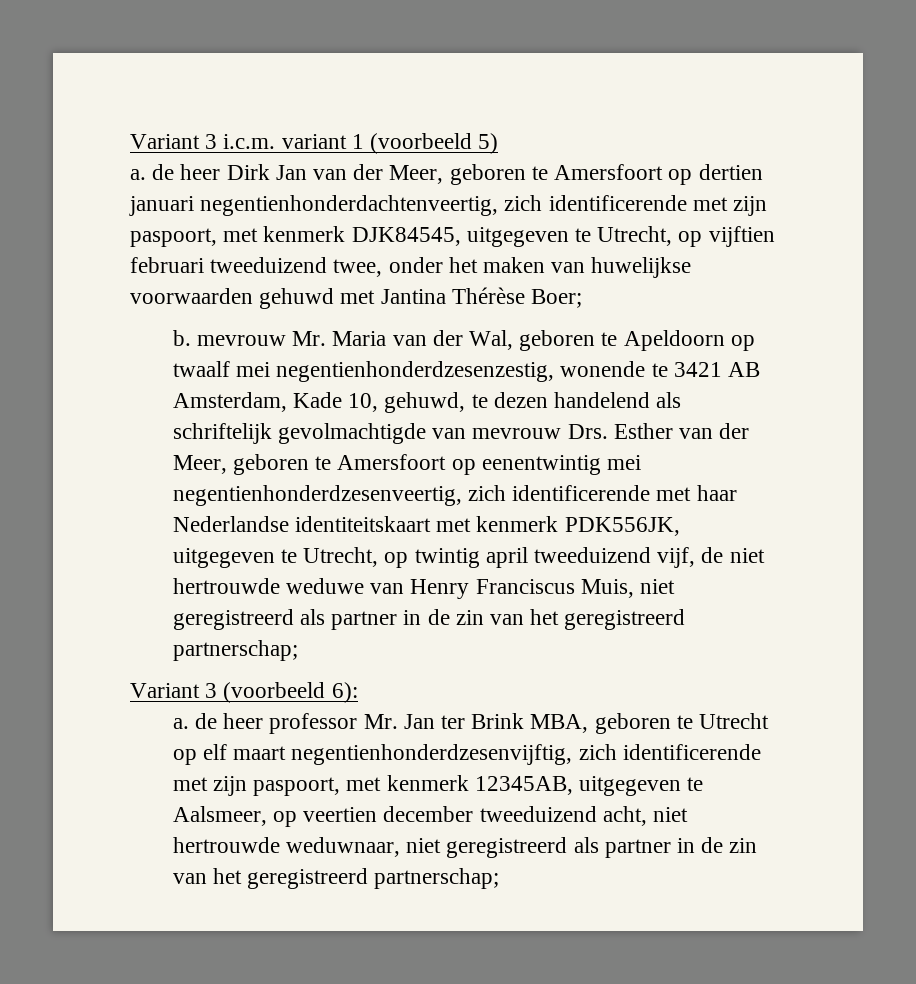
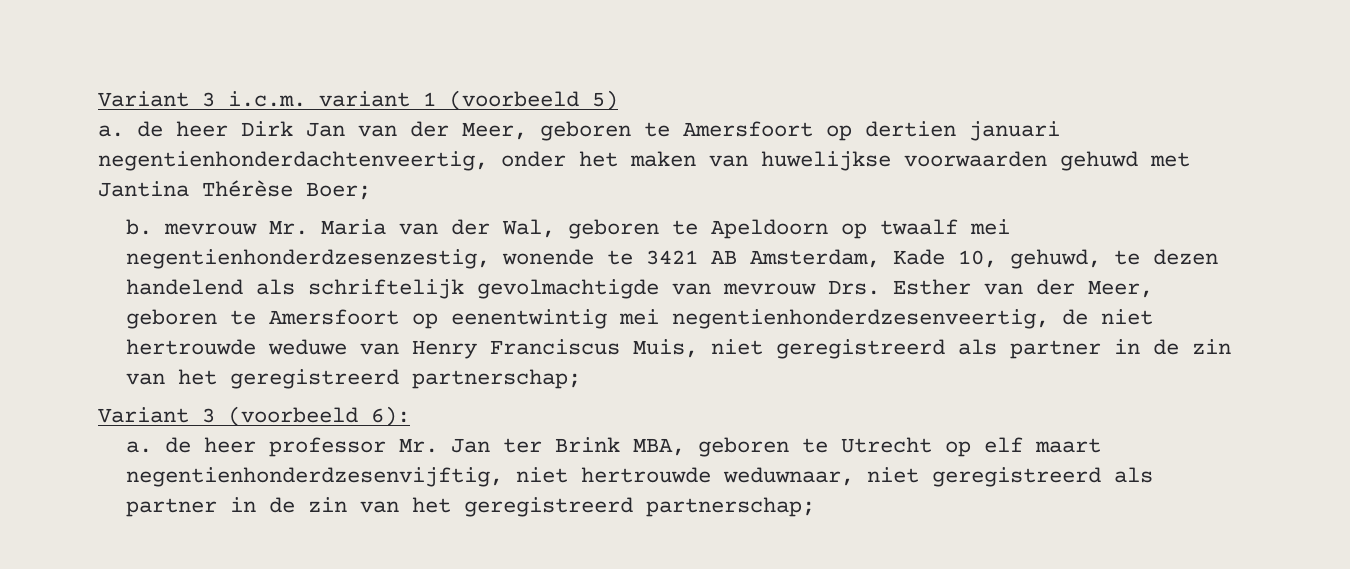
- a. de heer Dirk Jan van der Meer, geboren te Amersfoort op dertien januari negentienhonderdachtenveertig, zich identificerende met zijn paspoort, met kenmerk DJK84545, uitgegeven te Utrecht, op vijftien februari tweeduizend twee, onder het maken van huwelijkse voorwaarden gehuwd met Jantina Thérèse Boer;
+ a. de heer Dirk Jan van der Meer, geboren te Amersfoort op dertien januari negentienhonderdachtenveertig, onder het maken van huwelijkse voorwaarden gehuwd met Jantina Thérèse Boer;
- b. mevrouw Mr. Maria van der Wal, geboren te Apeldoorn op twaalf mei negentienhonderdzesenzestig, wonende te 3421 AB Amsterdam, Kade 10, gehuwd, te dezen handelend als schriftelijk gevolmachtigde van mevrouw Drs. Esther van der Meer, geboren te Amersfoort op eenentwintig mei negentienhonderdzesenveertig, zich identificerende met haar Nederlandse identiteitskaart met kenmerk PDK556JK, uitgegeven te Utrecht, op twintig april tweeduizend vijf, de niet hertrouwde weduwe van Henry Franciscus Muis, niet geregistreerd als partner in de zin van het geregistreerd partnerschap;
+ b. mevrouw Mr. Maria van der Wal, geboren te Apeldoorn op twaalf mei negentienhonderdzesenzestig, wonende te 3421 AB Amsterdam, Kade 10, gehuwd, te dezen handelend als schriftelijk gevolmachtigde van mevrouw Drs. Esther van der Meer, geboren te Amersfoort op eenentwintig mei negentienhonderdzesenveertig, de niet hertrouwde weduwe van Henry Franciscus Muis, niet geregistreerd als partner in de zin van het geregistreerd partnerschap;
- a. de heer professor Mr. Jan ter Brink MBA, geboren te Utrecht op elf maart negentienhonderdzesenvijftig, zich identificerende met zijn paspoort, met kenmerk 12345AB, uitgegeven te Aalsmeer, op veertien december tweeduizend acht, niet hertrouwde weduwnaar, niet geregistreerd als partner in de zin van het geregistreerd partnerschap;
+ a. de heer professor Mr. Jan ter Brink MBA, geboren te Utrecht op elf maart negentienhonderdzesenvijftig, niet hertrouwde weduwnaar, niet geregistreerd als partner in de zin van het geregistreerd partnerschap;

